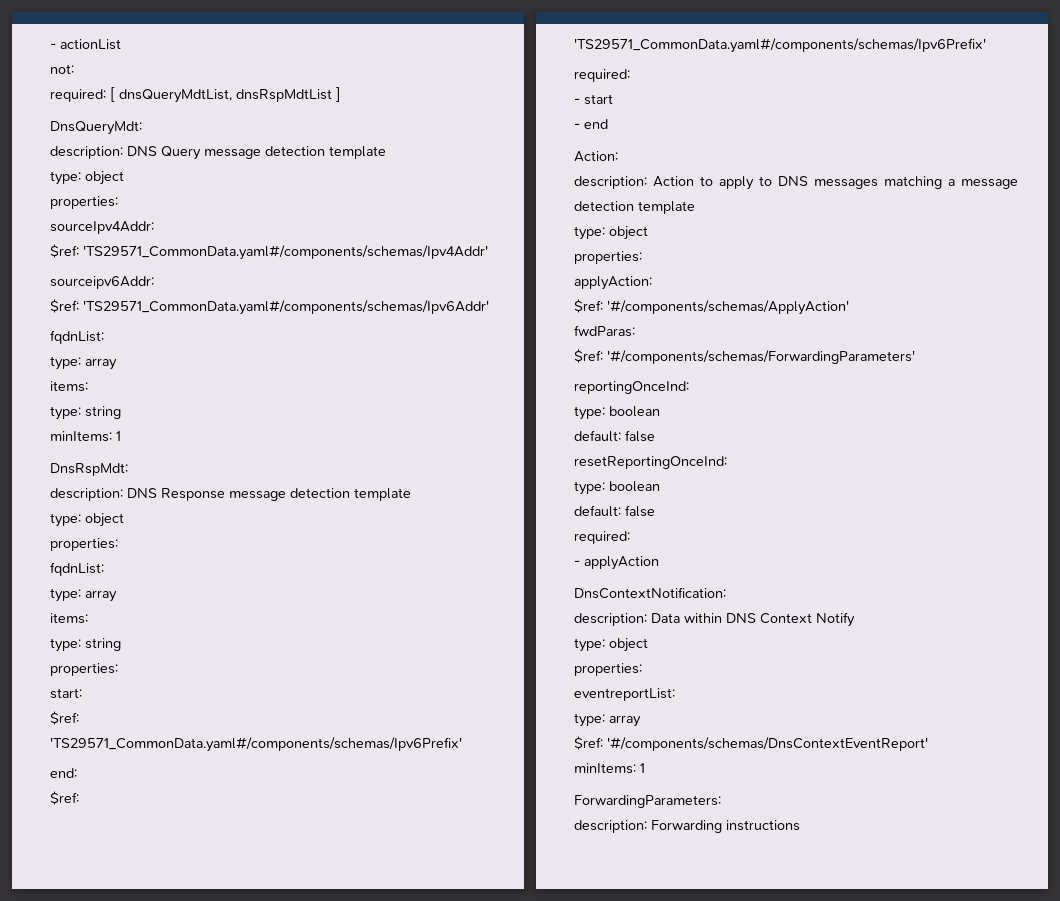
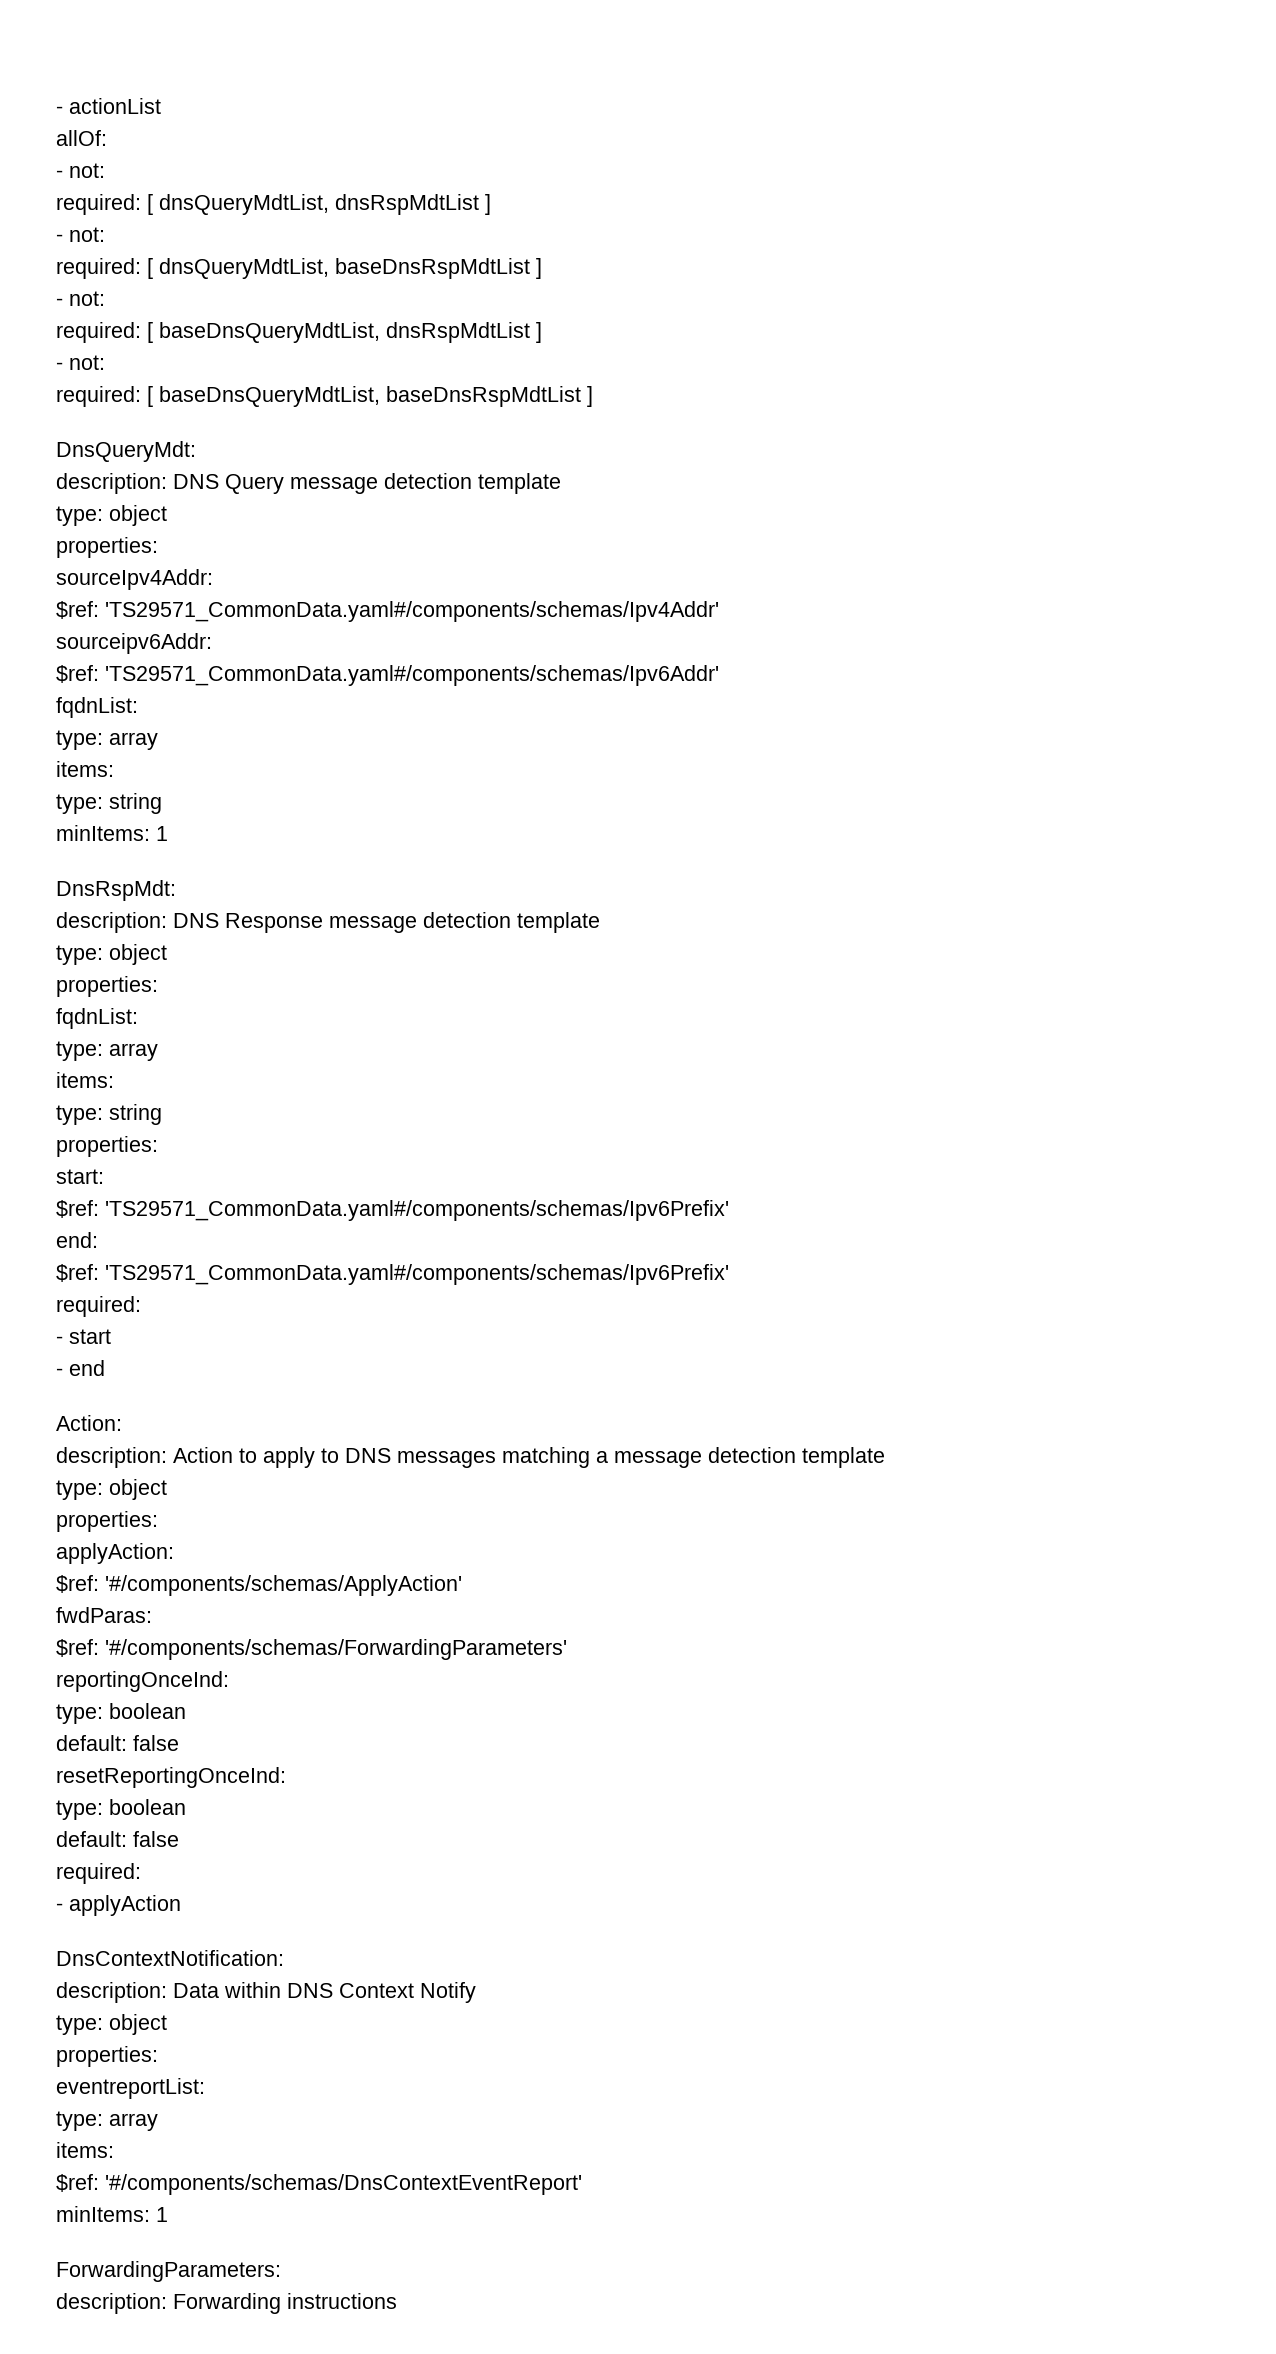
- not:
+ allOf:
+ - not:
  required: [ dnsQueryMdtList, dnsRspMdtList ]
+ - not:
+ required: [ dnsQueryMdtList, baseDnsRspMdtList ]
+ - not:
+ required: [ baseDnsQueryMdtList, dnsRspMdtList ]
+ - not:
+ required: [ baseDnsQueryMdtList, baseDnsRspMdtList ]
  eventreportList:
  type: array
+ items:

